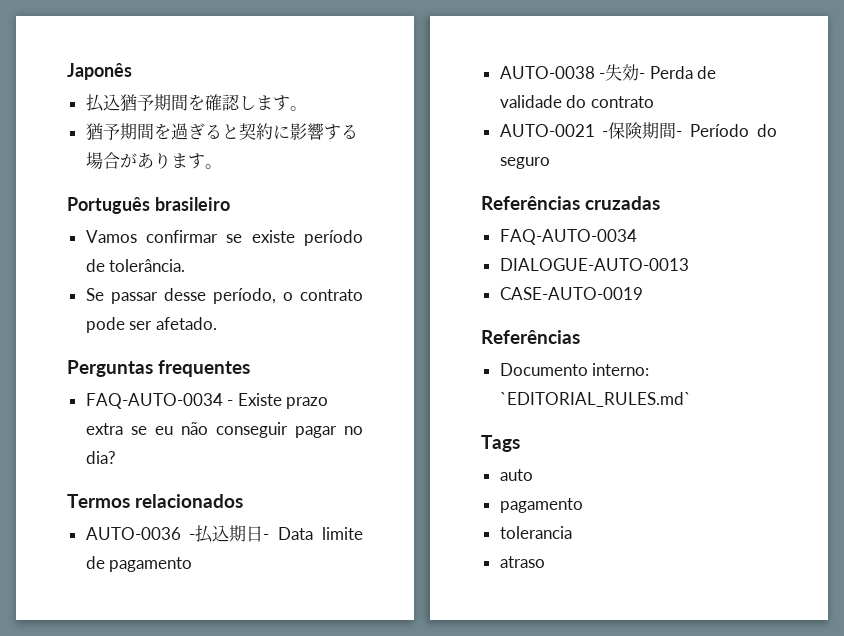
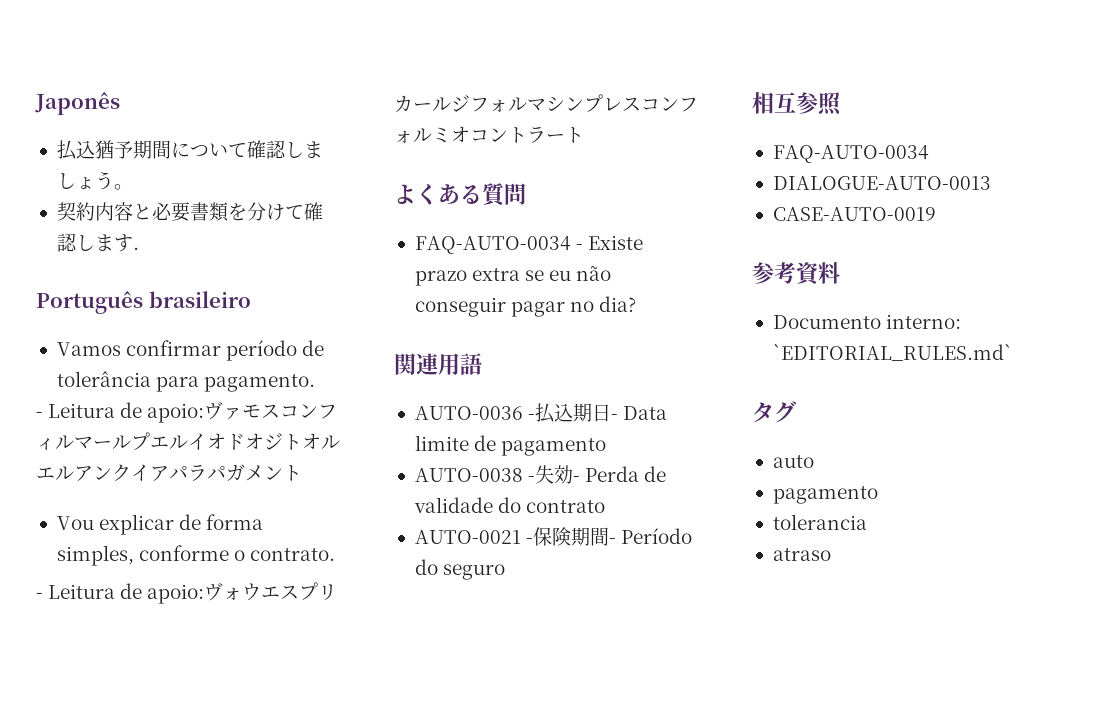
- 払込猶予期間を確認します。
- 猶予期間を過ぎると契約に影響する場合があります。
+ 払込猶予期間について確認しましょう。
+ 契約内容と必要書類を分けて確認します.
  Português brasileiro
- Vamos confirmar se existe período de tolerância.
- Se passar desse período, o contrato pode ser afetado.
- Perguntas frequentes
+ Vamos confirmar período de tolerância para pagamento.
+ - Leitura de apoio:ヴァモスコンフィルマールプエルイオドオジトオルエルアンクイアパラパガメント
+ Vou explicar de forma simples, conforme o contrato.
+ - Leitura de apoio:ヴォウエスプリカールジフォルマシンプレスコンフォルミオコントラート
+ よくある質問
- Termos relacionados
+ 関連用語
- Referências cruzadas
+ 相互参照
  CASE-AUTO-0019
- Referências
+ 参考資料
- Tags
+ タグ

